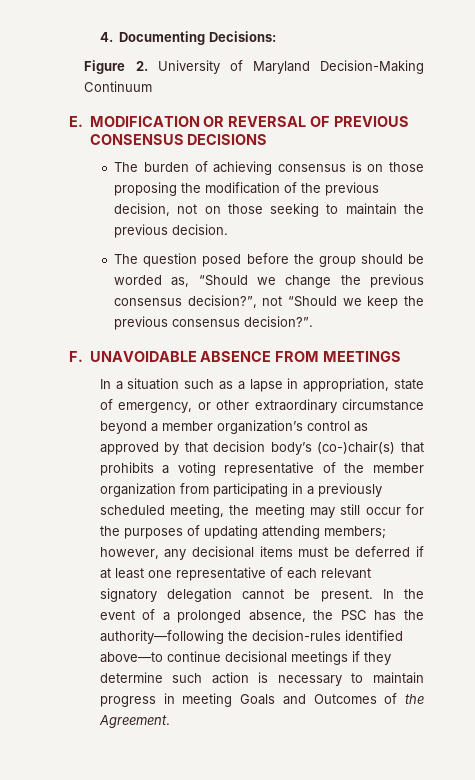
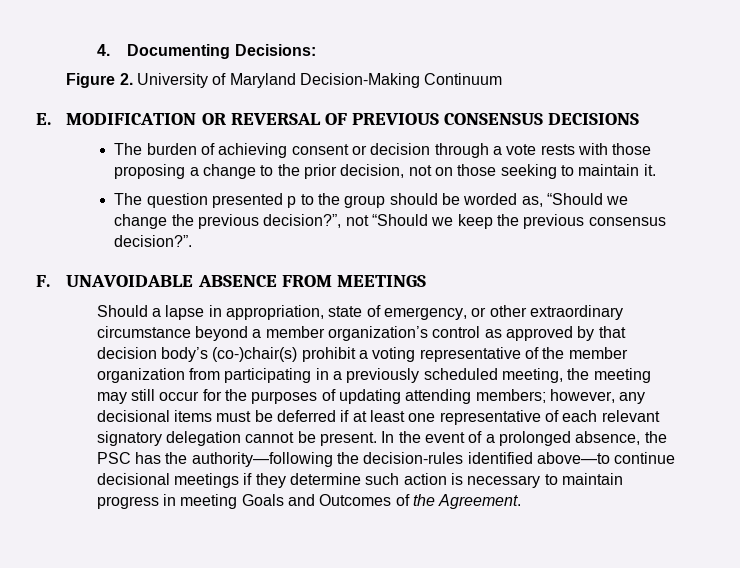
- The burden of achieving consensus is on those proposing the modification of the previous decision, not on those seeking to maintain the previous decision.
+ The burden of achieving consent or decision through a vote rests with those proposing a change to the prior decision, not on those seeking to maintain it.
- The question posed before the group should be worded as, “Should we change the previous consensus decision?”, not “Should we keep the previous consensus decision?”.
+ The question presented p to the group should be worded as, “Should we change the previous decision?”, not “Should we keep the previous consensus decision?”.
- In a situation such as a lapse in appropriation, state of emergency, or other extraordinary circumstance beyond a member organization’s control as approved by that decision body’s (co-)chair(s) that prohibits a voting representative of the member organization from participating in a previously scheduled meeting, the meeting may still occur for the purposes of updating attending members;
+ Should a lapse in appropriation, state of emergency, or other extraordinary circumstance beyond a member organization’s control as approved by that decision body’s (co-)chair(s) prohibit a voting representative of the member organization from participating in a previously scheduled meeting, the meeting may still occur for the purposes of updating attending members;

